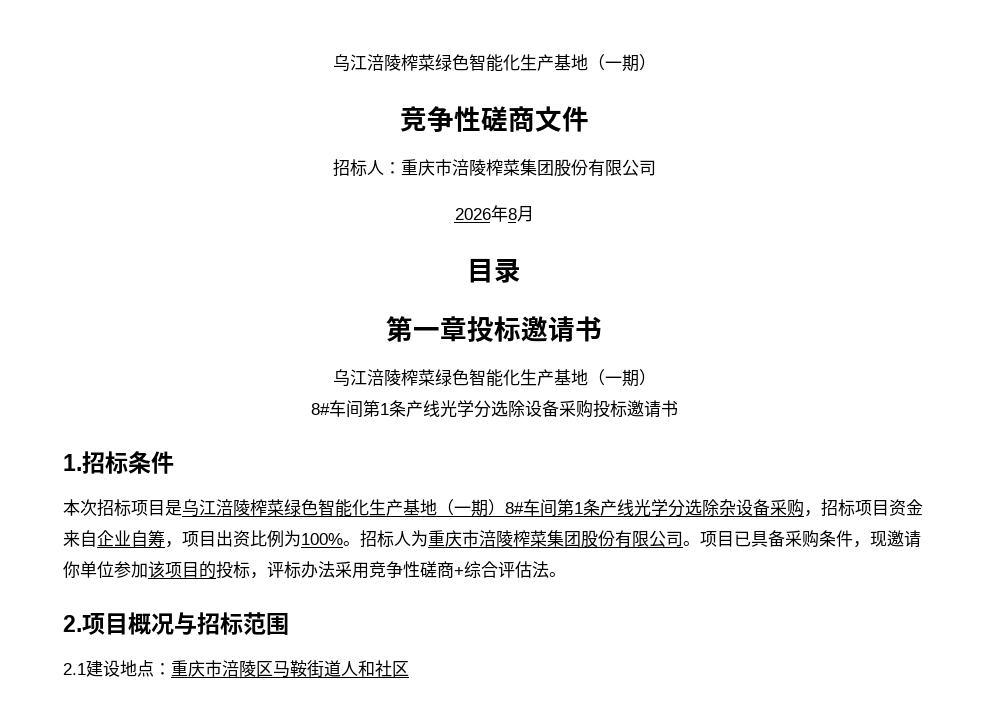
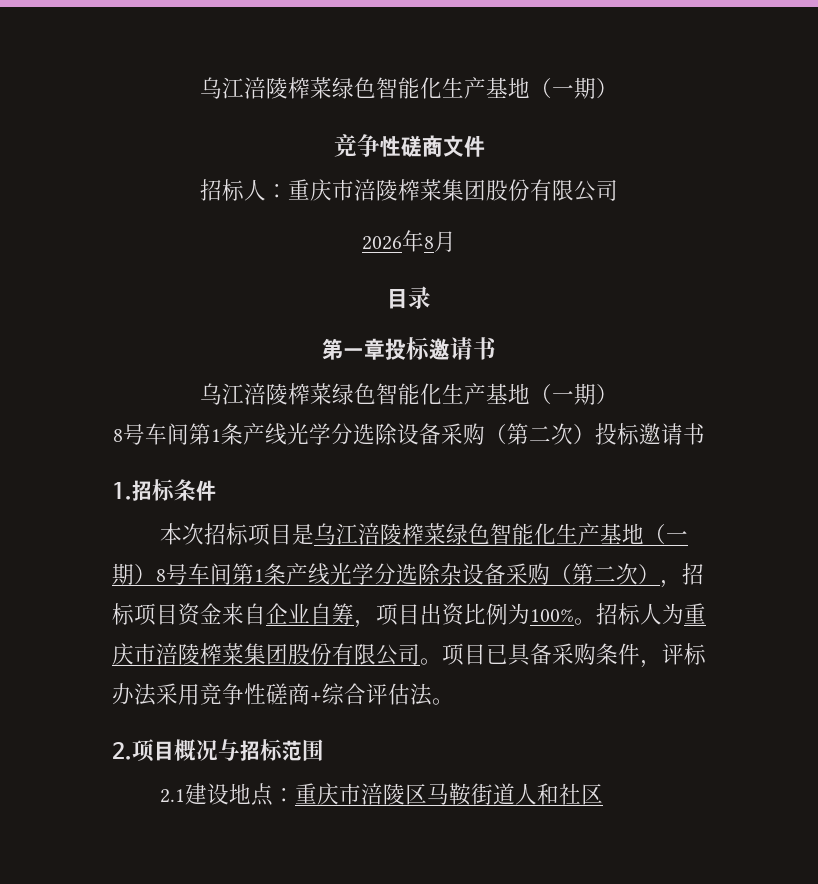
- 8#车间第1条产线光学分选除设备采购投标邀请书
+ 8号车间第1条产线光学分选除设备采购（第二次）投标邀请书
- 本次招标项目是乌江涪陵榨菜绿色智能化生产基地（一期）8#车间第1条产线光学分选除杂设备采购，招标项目资金来自企业自筹，项目出资比例为100%。
+ 本次招标项目是乌江涪陵榨菜绿色智能化生产基地（一期）8号车间第1条产线光学分选除杂设备采购（第二次），招标项目资金来自企业自筹，项目出资比例为100%。
- 项目已具备采购条件，现邀请你单位参加该项目的投标，评标办法采用竞争性磋商+综合评估法。
+ 项目已具备采购条件，评标办法采用竞争性磋商+综合评估法。

